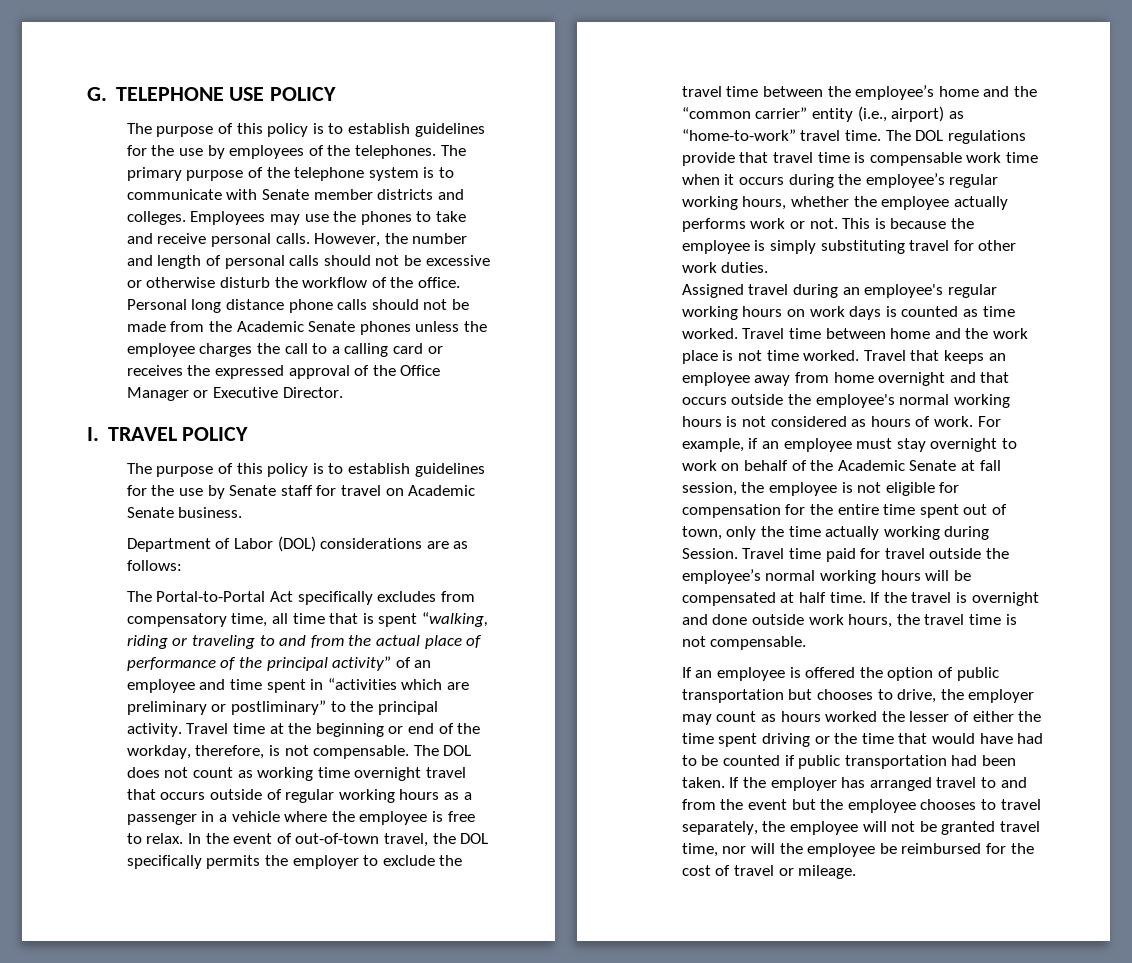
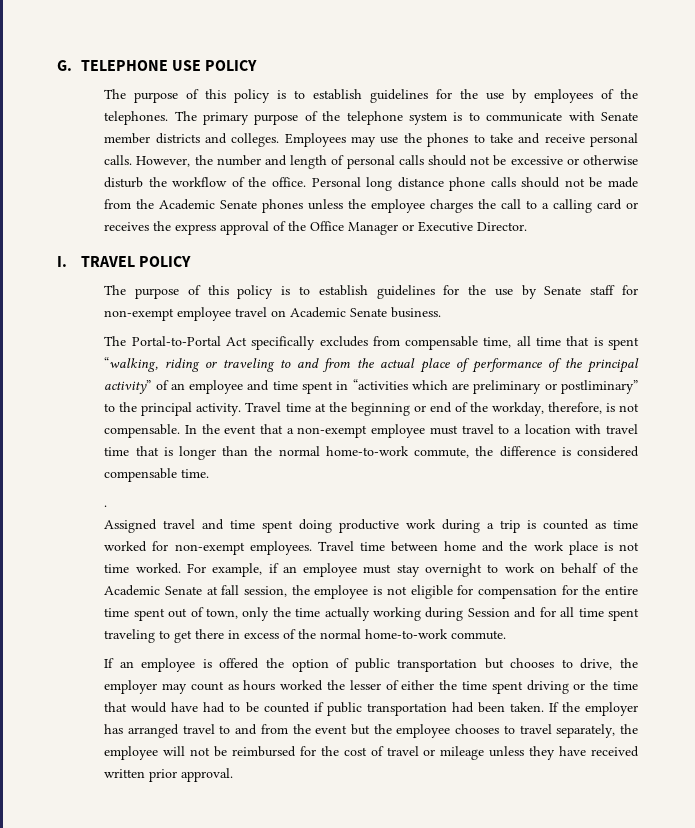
- Personal long distance phone calls should not be made from the Academic Senate phones unless the employee charges the call to a calling card or receives the expressed approval of the Office Manager or Executive Director.
+ Personal long distance phone calls should not be made from the Academic Senate phones unless the employee charges the call to a calling card or receives the express approval of the Office Manager or Executive Director.
- The purpose of this policy is to establish guidelines for the use by Senate staff for travel on Academic Senate business.
+ The purpose of this policy is to establish guidelines for the use by Senate staff for non-exempt employee travel on Academic Senate business.
- Department of Labor (DOL) considerations are as follows:
- The Portal-to-Portal Act specifically excludes from compensatory time, all time that is spent “walking, riding or traveling to and from the actual place of performance of the principal activity” of an employee and time spent in “activities which are preliminary or postliminary” to the principal activity.
+ The Portal-to-Portal Act specifically excludes from compensable time, all time that is spent “walking, riding or traveling to and from the actual place of performance of the principal activity” of an employee and time spent in “activities which are preliminary or postliminary” to the principal activity.
- The DOL does not count as working time overnight travel that occurs outside of regular working hours as a passenger in a vehicle where the employee is free to relax. In the event of out-of-town travel, the DOL specifically permits the employer to exclude the travel time between the employee’s home and the “common carrier” entity (i.e., airport) as “home-to-work” travel time. The DOL regulations provide that travel time is compensable work time when it occurs during the employee’s regular working hours, whether the employee actually performs work or not. This is because the employee is simply substituting travel for other work duties.
- Assigned travel during an employee's regular working hours on work days is counted as time worked.
+ In the event that a non-exempt employee must travel to a location with travel time that is longer than the normal home-to-work commute, the difference is considered compensable time.
+ .
+ Assigned travel and time spent doing productive work during a trip is counted as time worked for non-exempt employees.
- Travel that keeps an employee away from home overnight and that occurs outside the employee's normal working hours is not considered as hours of work.
- For example, if an employee must stay overnight to work on behalf of the Academic Senate at fall session, the employee is not eligible for compensation for the entire time spent out of town, only the time actually working during Session. Travel time paid for travel outside the employee’s normal working hours will be compensated at half time. If the travel is overnight and done outside work hours, the travel time is not compensable.
+ For example, if an employee must stay overnight to work on behalf of the Academic Senate at fall session, the employee is not eligible for compensation for the entire time spent out of town, only the time actually working during Session and for all time spent traveling to get there in excess of the normal home-to-work commute.
- If the employer has arranged travel to and from the event but the employee chooses to travel separately, the employee will not be granted travel time, nor will the employee be reimbursed for the cost of travel or mileage.
+ If the employer has arranged travel to and from the event but the employee chooses to travel separately, the employee will not be reimbursed for the cost of travel or mileage unless they have received written prior approval.

